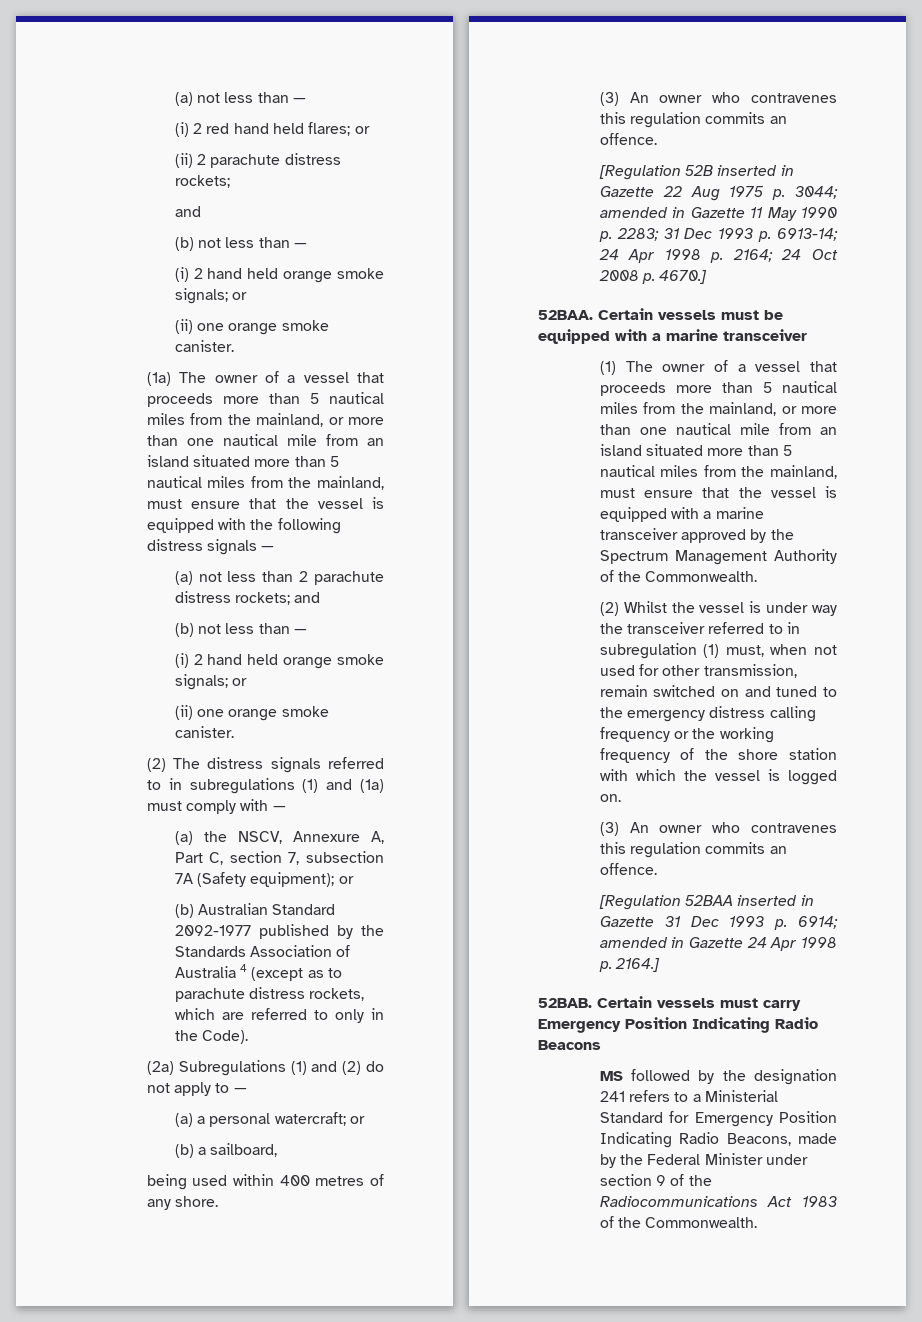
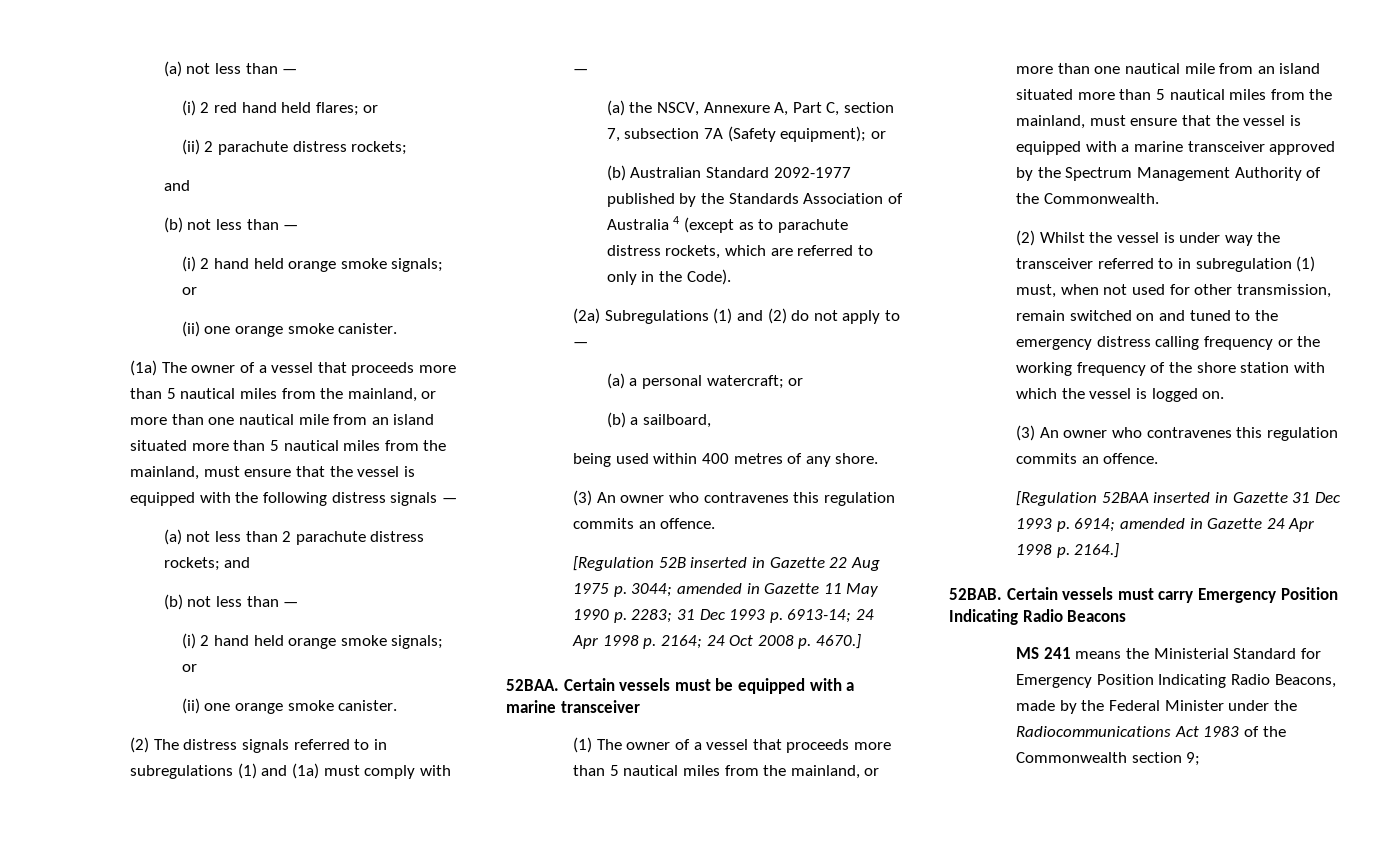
- MS followed by the designation 241 refers to a Ministerial Standard for Emergency Position Indicating Radio Beacons, made by the Federal Minister under section 9 of the Radiocommunications Act 1983 of the Commonwealth.
+ MS 241 means the Ministerial Standard for Emergency Position Indicating Radio Beacons, made by the Federal Minister under the Radiocommunications Act 1983 of the Commonwealth section 9;

